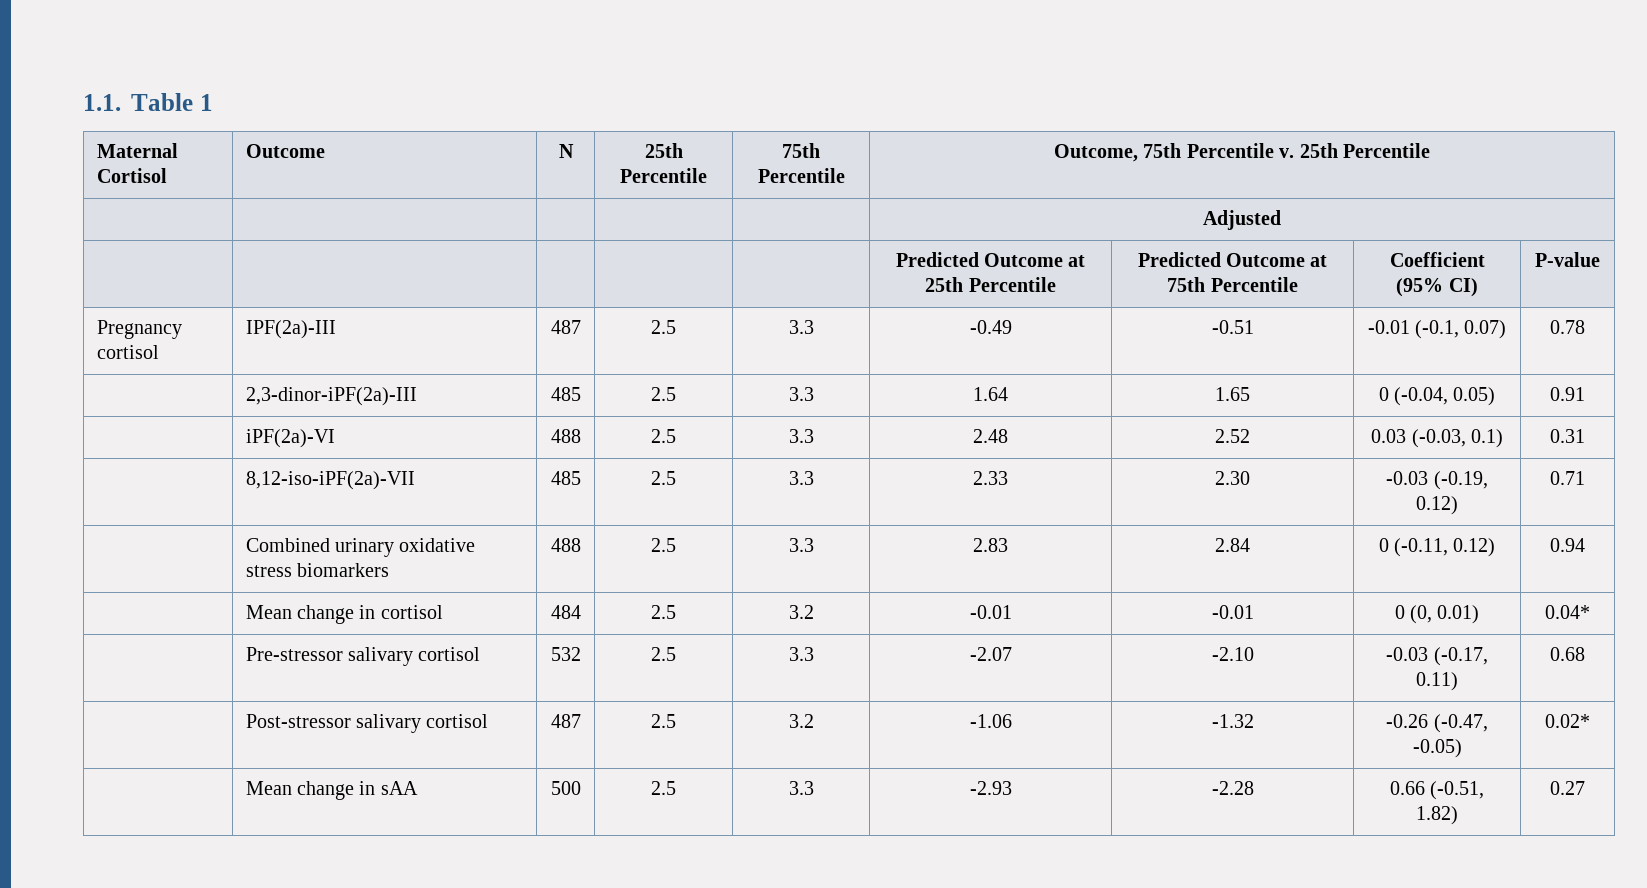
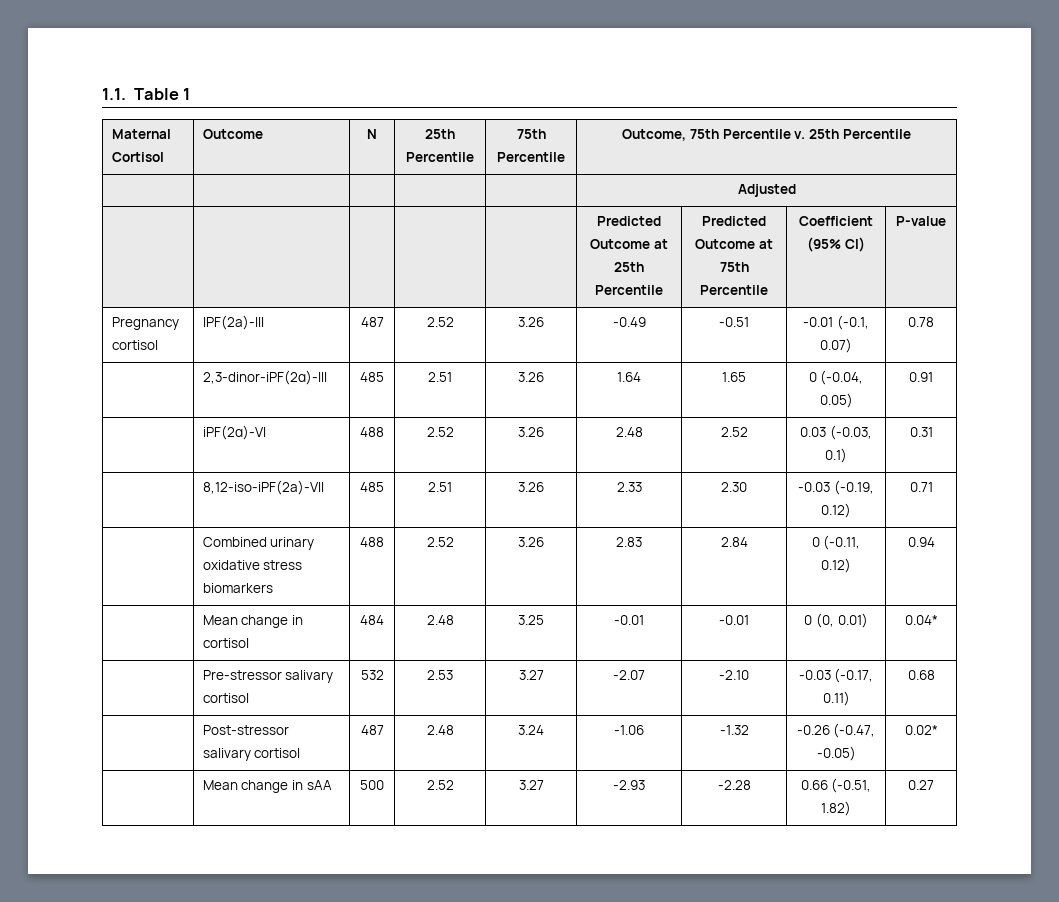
- Pregnancy cortisol | IPF(2a)-III | 487 | 2.5 | 3.3 | -0.49 | -0.51 | -0.01 (-0.1, 0.07) | 0.78
+ Pregnancy cortisol | IPF(2a)-III | 487 | 2.52 | 3.26 | -0.49 | -0.51 | -0.01 (-0.1, 0.07) | 0.78
- | 2,3-dinor-iPF(2a)-III | 485 | 2.5 | 3.3 | 1.64 | 1.65 | 0 (-0.04, 0.05) | 0.91
+ | 2,3-dinor-iPF(2α)-III | 485 | 2.51 | 3.26 | 1.64 | 1.65 | 0 (-0.04, 0.05) | 0.91
- | iPF(2a)-VI | 488 | 2.5 | 3.3 | 2.48 | 2.52 | 0.03 (-0.03, 0.1) | 0.31
+ | iPF(2α)-VI | 488 | 2.52 | 3.26 | 2.48 | 2.52 | 0.03 (-0.03, 0.1) | 0.31
- | 8,12-iso-iPF(2a)-VII | 485 | 2.5 | 3.3 | 2.33 | 2.30 | -0.03 (-0.19, 0.12) | 0.71
+ | 8,12-iso-iPF(2a)-VII | 485 | 2.51 | 3.26 | 2.33 | 2.30 | -0.03 (-0.19, 0.12) | 0.71
- | Combined urinary oxidative stress biomarkers | 488 | 2.5 | 3.3 | 2.83 | 2.84 | 0 (-0.11, 0.12) | 0.94
+ | Combined urinary oxidative stress biomarkers | 488 | 2.52 | 3.26 | 2.83 | 2.84 | 0 (-0.11, 0.12) | 0.94
- | Mean change in cortisol | 484 | 2.5 | 3.2 | -0.01 | -0.01 | 0 (0, 0.01) | 0.04*
+ | Mean change in cortisol | 484 | 2.48 | 3.25 | -0.01 | -0.01 | 0 (0, 0.01) | 0.04*
- | Pre-stressor salivary cortisol | 532 | 2.5 | 3.3 | -2.07 | -2.10 | -0.03 (-0.17, 0.11) | 0.68
+ | Pre-stressor salivary cortisol | 532 | 2.53 | 3.27 | -2.07 | -2.10 | -0.03 (-0.17, 0.11) | 0.68
- | Post-stressor salivary cortisol | 487 | 2.5 | 3.2 | -1.06 | -1.32 | -0.26 (-0.47, -0.05) | 0.02*
+ | Post-stressor salivary cortisol | 487 | 2.48 | 3.24 | -1.06 | -1.32 | -0.26 (-0.47, -0.05) | 0.02*
- | Mean change in sAA | 500 | 2.5 | 3.3 | -2.93 | -2.28 | 0.66 (-0.51, 1.82) | 0.27
+ | Mean change in sAA | 500 | 2.52 | 3.27 | -2.93 | -2.28 | 0.66 (-0.51, 1.82) | 0.27

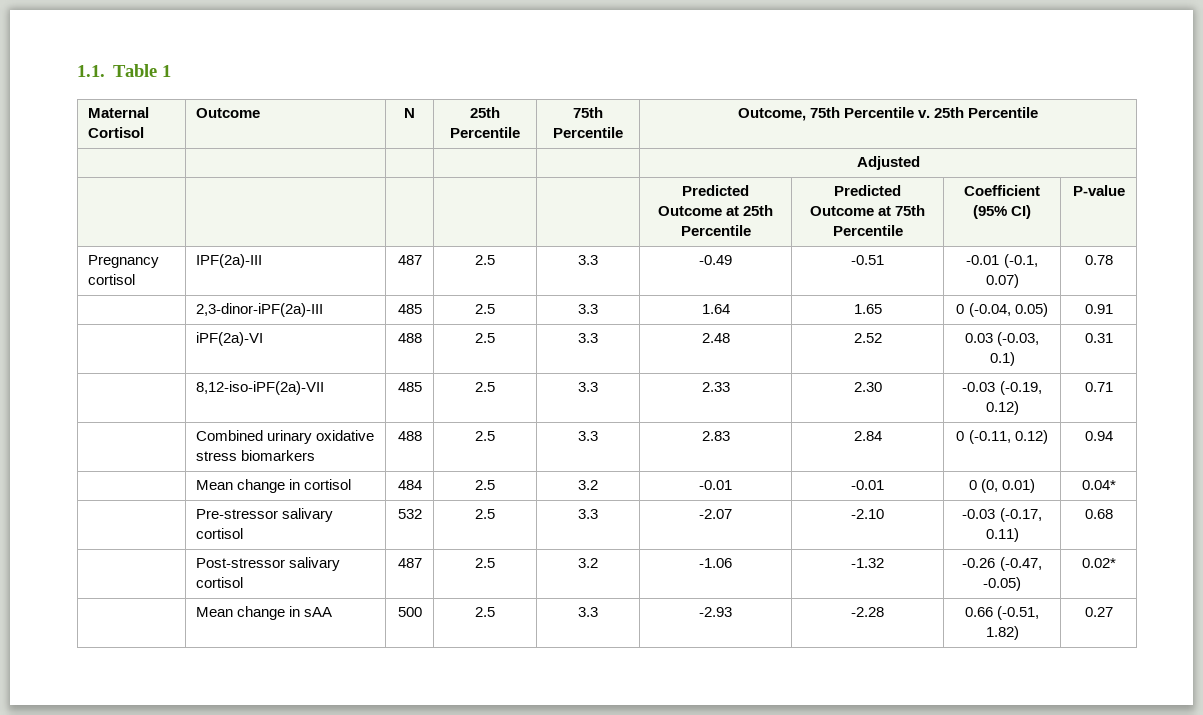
- Pregnancy cortisol | IPF(2a)-III | 487 | 2.52 | 3.26 | -0.49 | -0.51 | -0.01 (-0.1, 0.07) | 0.78
+ Pregnancy cortisol | IPF(2a)-III | 487 | 2.5 | 3.3 | -0.49 | -0.51 | -0.01 (-0.1, 0.07) | 0.78
- | 2,3-dinor-iPF(2α)-III | 485 | 2.51 | 3.26 | 1.64 | 1.65 | 0 (-0.04, 0.05) | 0.91
+ | 2,3-dinor-iPF(2a)-III | 485 | 2.5 | 3.3 | 1.64 | 1.65 | 0 (-0.04, 0.05) | 0.91
- | iPF(2α)-VI | 488 | 2.52 | 3.26 | 2.48 | 2.52 | 0.03 (-0.03, 0.1) | 0.31
+ | iPF(2a)-VI | 488 | 2.5 | 3.3 | 2.48 | 2.52 | 0.03 (-0.03, 0.1) | 0.31
- | 8,12-iso-iPF(2a)-VII | 485 | 2.51 | 3.26 | 2.33 | 2.30 | -0.03 (-0.19, 0.12) | 0.71
+ | 8,12-iso-iPF(2a)-VII | 485 | 2.5 | 3.3 | 2.33 | 2.30 | -0.03 (-0.19, 0.12) | 0.71
- | Combined urinary oxidative stress biomarkers | 488 | 2.52 | 3.26 | 2.83 | 2.84 | 0 (-0.11, 0.12) | 0.94
+ | Combined urinary oxidative stress biomarkers | 488 | 2.5 | 3.3 | 2.83 | 2.84 | 0 (-0.11, 0.12) | 0.94
- | Mean change in cortisol | 484 | 2.48 | 3.25 | -0.01 | -0.01 | 0 (0, 0.01) | 0.04*
+ | Mean change in cortisol | 484 | 2.5 | 3.2 | -0.01 | -0.01 | 0 (0, 0.01) | 0.04*
- | Pre-stressor salivary cortisol | 532 | 2.53 | 3.27 | -2.07 | -2.10 | -0.03 (-0.17, 0.11) | 0.68
+ | Pre-stressor salivary cortisol | 532 | 2.5 | 3.3 | -2.07 | -2.10 | -0.03 (-0.17, 0.11) | 0.68
- | Post-stressor salivary cortisol | 487 | 2.48 | 3.24 | -1.06 | -1.32 | -0.26 (-0.47, -0.05) | 0.02*
+ | Post-stressor salivary cortisol | 487 | 2.5 | 3.2 | -1.06 | -1.32 | -0.26 (-0.47, -0.05) | 0.02*
- | Mean change in sAA | 500 | 2.52 | 3.27 | -2.93 | -2.28 | 0.66 (-0.51, 1.82) | 0.27
+ | Mean change in sAA | 500 | 2.5 | 3.3 | -2.93 | -2.28 | 0.66 (-0.51, 1.82) | 0.27

